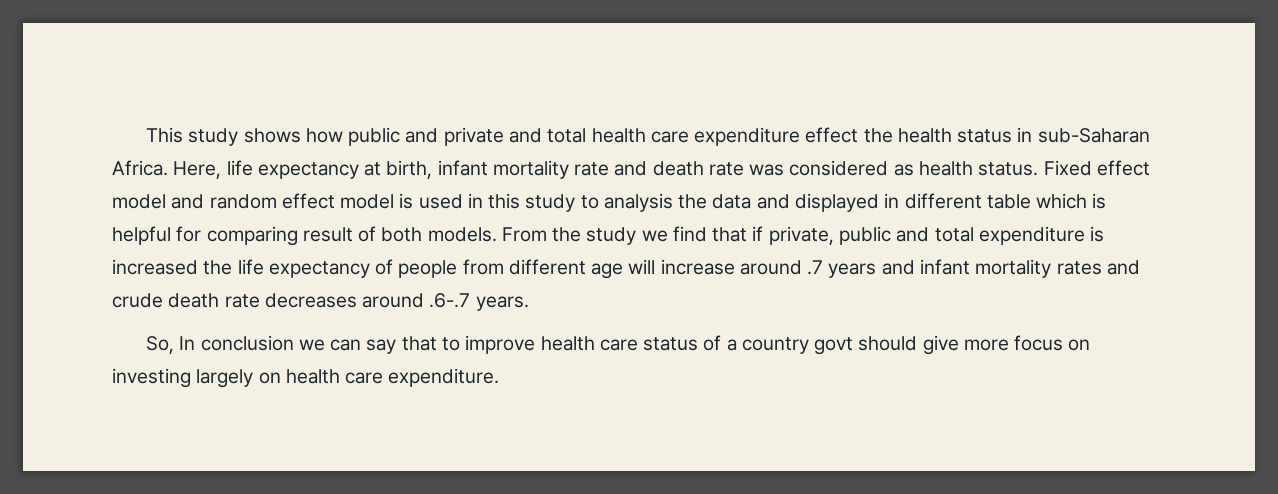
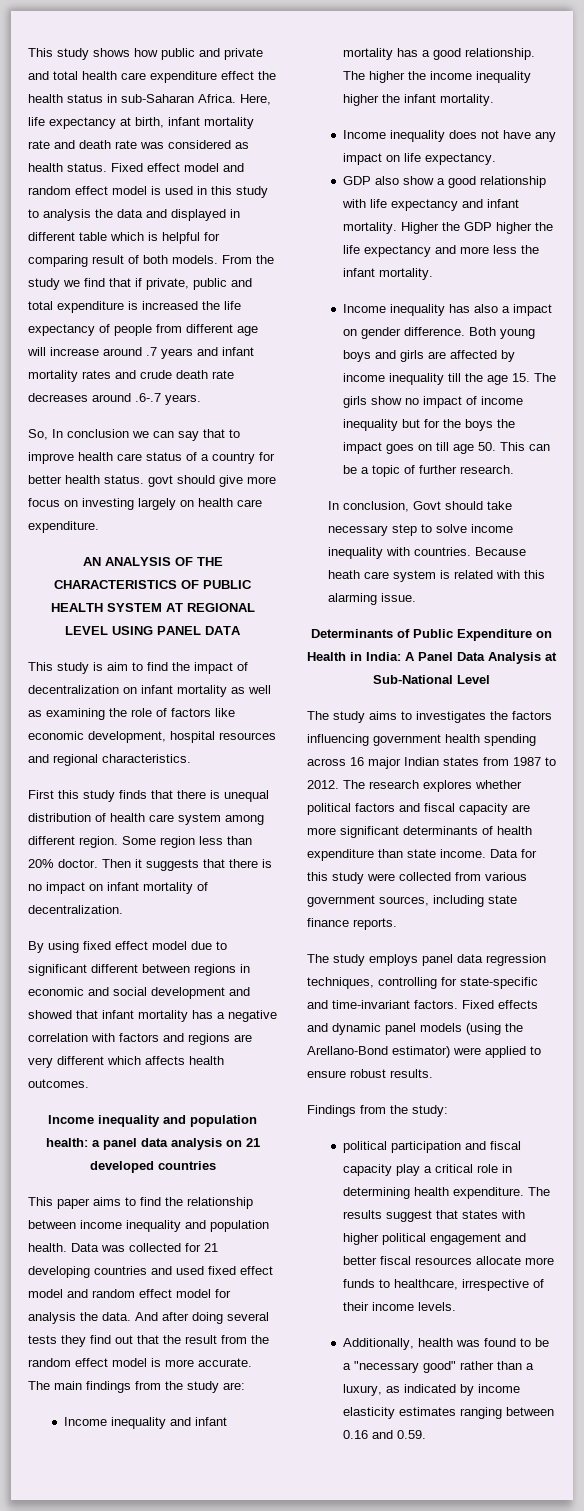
- So, In conclusion we can say that to improve health care status of a country govt should give more focus on investing largely on health care expenditure.
+ So, In conclusion we can say that to improve health care status of a country for better health status. govt should give more focus on investing largely on health care expenditure.
+ AN ANALYSIS OF THE CHARACTERISTICS OF PUBLIC HEALTH SYSTEM AT REGIONAL LEVEL USING PANEL DATA
+ This study is aim to find the impact of decentralization on infant mortality as well as examining the role of factors like economic development, hospital resources and regional characteristics.
+ First this study finds that there is unequal distribution of health care system among different region. Some region less than 20% doctor. Then it suggests that there is no impact on infant mortality of decentralization.
+ By using fixed effect model due to significant different between regions in economic and social development and showed that infant mortality has a negative correlation with factors and regions are very different which affects health outcomes.
+ Income inequality and population health: a panel data analysis on 21 developed countries
+ This paper aims to find the relationship between income inequality and population health. Data was collected for 21 developing countries and used fixed effect model and random effect model for analysis the data. And after doing several tests they find out that the result from the random effect model is more accurate. The main findings from the study are:
+ Income inequality and infant mortality has a good relationship. The higher the income inequality higher the infant mortality.
+ Income inequality does not have any impact on life expectancy.
+ GDP also show a good relationship with life expectancy and infant mortality. Higher the GDP higher the life expectancy and more less the infant mortality.
+ Income inequality has also a impact on gender difference. Both young boys and girls are affected by income inequality till the age 15. The girls show no impact of income inequality but for the boys the impact goes on till age 50. This can be a topic of further research.
+ In conclusion, Govt should take necessary step to solve income inequality with countries. Because heath care system is related with this alarming issue.
+ Determinants of Public Expenditure on Health in India: A Panel Data Analysis at Sub-National Level
+ The study aims to investigates the factors influencing government health spending across 16 major Indian states from 1987 to 2012. The research explores whether political factors and fiscal capacity are more significant determinants of health expenditure than state income. Data for this study were collected from various government sources, including state finance reports.
+ The study employs panel data regression techniques, controlling for state-specific and time-invariant factors. Fixed effects and dynamic panel models (using the Arellano-Bond estimator) were applied to ensure robust results.
+ Findings from the study:
+ political participation and fiscal capacity play a critical role in determining health expenditure. The results suggest that states with higher political engagement and better fiscal resources allocate more funds to healthcare, irrespective of their income levels.
+ Additionally, health was found to be a "necessary good" rather than a luxury, as indicated by income elasticity estimates ranging between 0.16 and 0.59.

